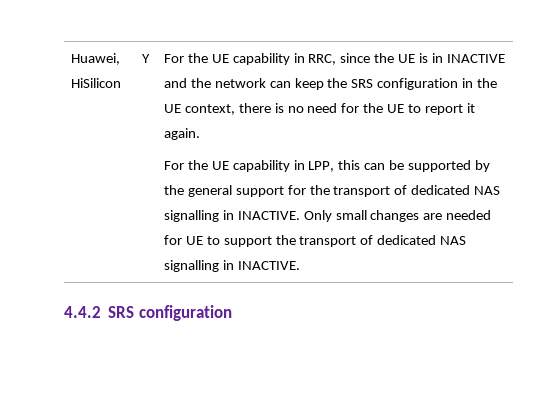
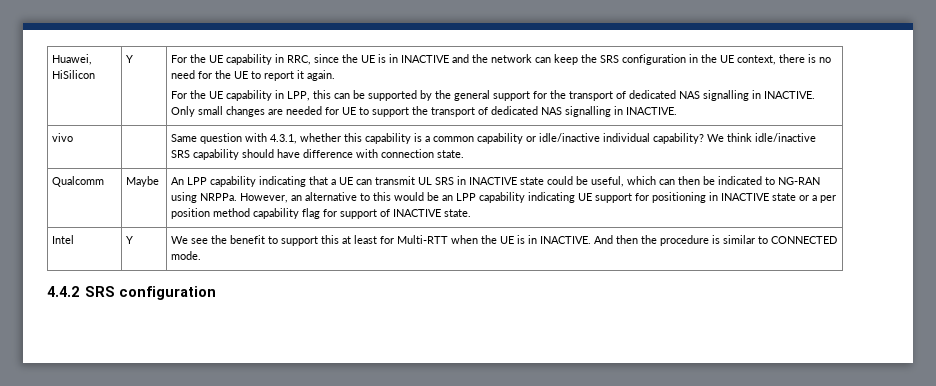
+ vivo | | Same question with 4.3.1, whether this capability is a common capability or idle/inactive individual capability? We think idle/inactive SRS capability should have difference with connection state.
+ Qualcomm | Maybe | An LPP capability indicating that a UE can transmit UL SRS in INACTIVE state could be useful, which can then be indicated to NG-RAN using NRPPa. However, an alternative to this would be an LPP capability indicating UE support for positioning in INACTIVE state or a per position method capability flag for support of INACTIVE state.
+ Intel | Y | We see the benefit to support this at least for Multi-RTT when the UE is in INACTIVE. And then the procedure is similar to CONNECTED mode.

